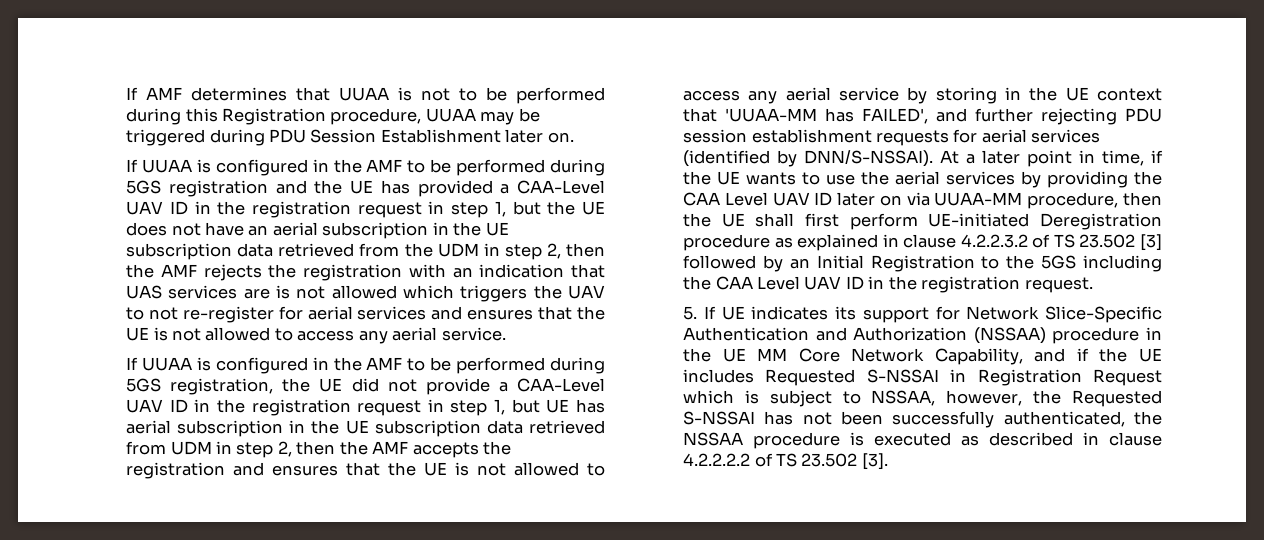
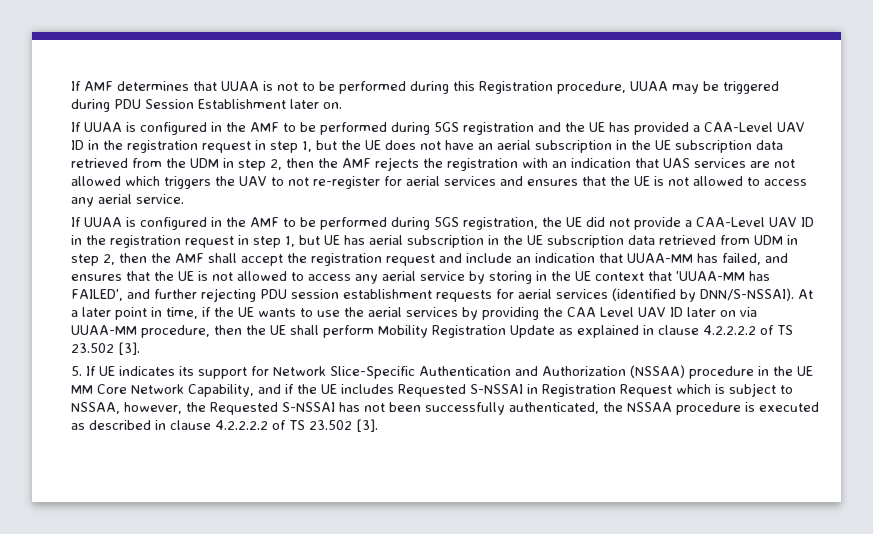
- If UUAA is configured in the AMF to be performed during 5GS registration and the UE has provided a CAA-Level UAV ID in the registration request in step 1, but the UE does not have an aerial subscription in the UE subscription data retrieved from the UDM in step 2, then the AMF rejects the registration with an indication that UAS services are is not allowed which triggers the UAV to not re-register for aerial services and ensures that the UE is not allowed to access any aerial service.
+ If UUAA is configured in the AMF to be performed during 5GS registration and the UE has provided a CAA-Level UAV ID in the registration request in step 1, but the UE does not have an aerial subscription in the UE subscription data retrieved from the UDM in step 2, then the AMF rejects the registration with an indication that UAS services are not allowed which triggers the UAV to not re-register for aerial services and ensures that the UE is not allowed to access any aerial service.
- If UUAA is configured in the AMF to be performed during 5GS registration, the UE did not provide a CAA-Level UAV ID in the registration request in step 1, but UE has aerial subscription in the UE subscription data retrieved from UDM in step 2, then the AMF accepts the registration and ensures that the UE is not allowed to access any aerial service by storing in the UE context that 'UUAA-MM has FAILED', and further rejecting PDU session establishment requests for aerial services (identified by DNN/S-NSSAI).
+ If UUAA is configured in the AMF to be performed during 5GS registration, the UE did not provide a CAA-Level UAV ID in the registration request in step 1, but UE has aerial subscription in the UE subscription data retrieved from UDM in step 2, then the AMF shall accept the registration request and include an indication that UUAA-MM has failed, and ensures that the UE is not allowed to access any aerial service by storing in the UE context that 'UUAA-MM has FAILED', and further rejecting PDU session establishment requests for aerial services (identified by DNN/S-NSSAI).
- At a later point in time, if the UE wants to use the aerial services by providing the CAA Level UAV ID later on via UUAA-MM procedure, then the UE shall first perform UE-initiated Deregistration procedure as explained in clause 4.2.2.3.2 of TS 23.502 [3] followed by an Initial Registration to the 5GS including the CAA Level UAV ID in the registration request.
+ At a later point in time, if the UE wants to use the aerial services by providing the CAA Level UAV ID later on via UUAA-MM procedure, then the UE shall perform Mobility Registration Update as explained in clause 4.2.2.2.2 of TS 23.502 [3].

